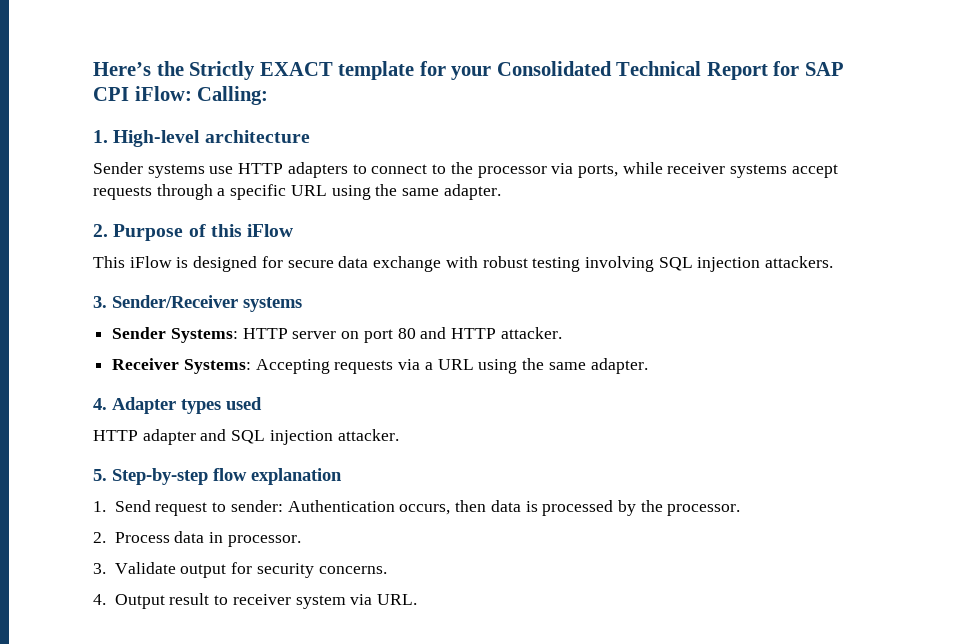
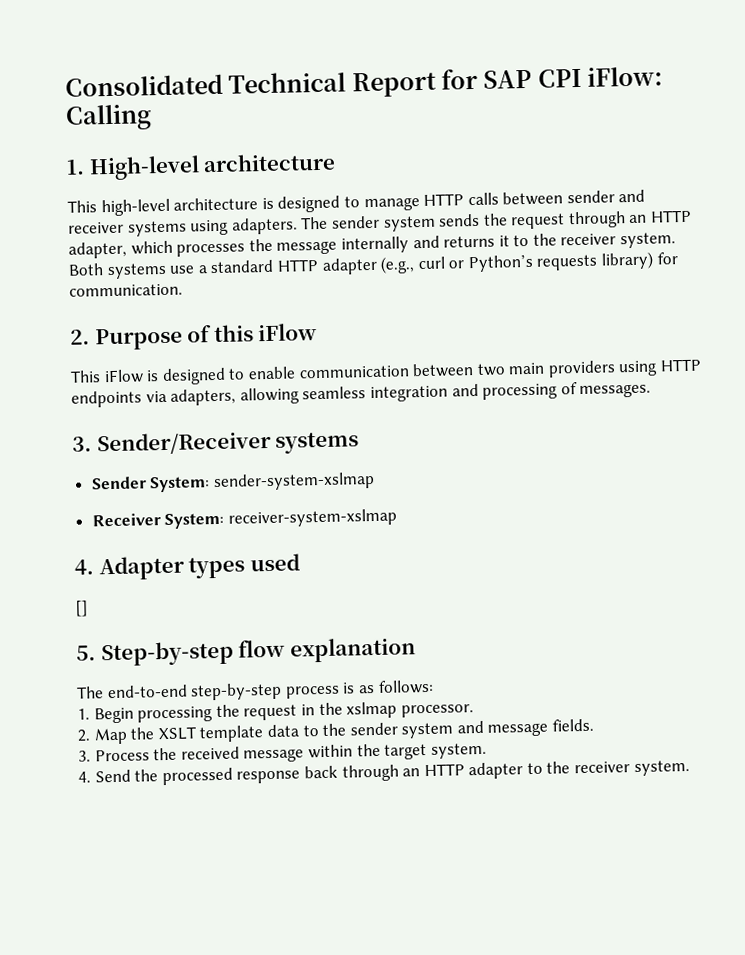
- Here’s the Strictly EXACT template for your Consolidated Technical Report for SAP CPI iFlow: Calling:
+ Consolidated Technical Report for SAP CPI iFlow: Calling
- Sender systems use HTTP adapters to connect to the processor via ports, while receiver systems accept requests through a specific URL using the same adapter.
+ This high-level architecture is designed to manage HTTP calls between sender and receiver systems using adapters. The sender system sends the request through an HTTP adapter, which processes the message internally and returns it to the receiver system. Both systems use a standard HTTP adapter (e.g., curl or Python’s requests library) for communication.
- This iFlow is designed for secure data exchange with robust testing involving SQL injection attackers.
+ This iFlow is designed to enable communication between two main providers using HTTP endpoints via adapters, allowing seamless integration and processing of messages.
  3. Sender/Receiver systems
- Sender Systems: HTTP server on port 80 and HTTP attacker.
- Receiver Systems: Accepting requests via a URL using the same adapter.
+ Sender System: sender-system-xslmap
+ Receiver System: receiver-system-xslmap
  4. Adapter types used
- HTTP adapter and SQL injection attacker.
+ []
  5. Step-by-step flow explanation
- 1. Send request to sender: Authentication occurs, then data is processed by the processor.
- 2. Process data in processor.
- 3. Validate output for security concerns.
- 4. Output result to receiver system via URL.
+ The end-to-end step-by-step process is as follows:
+ 1. Begin processing the request in the xslmap processor.
+ 2. Map the XSLT template data to the sender system and message fields.
+ 3. Process the received message within the target system.
+ 4. Send the processed response back through an HTTP adapter to the receiver system.

